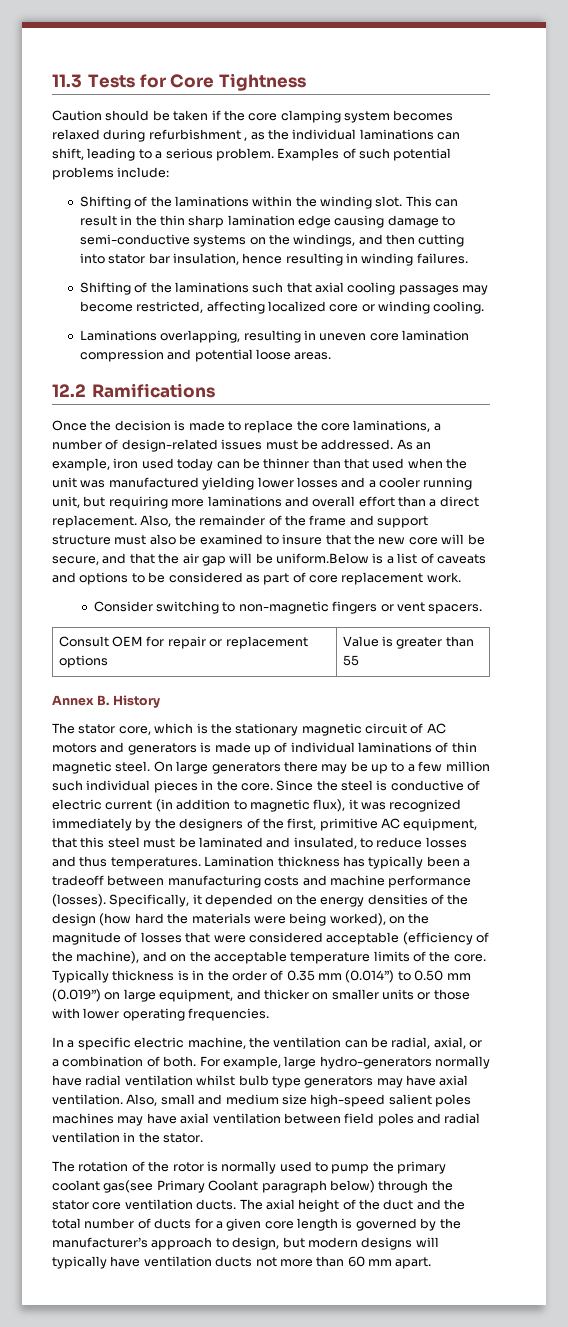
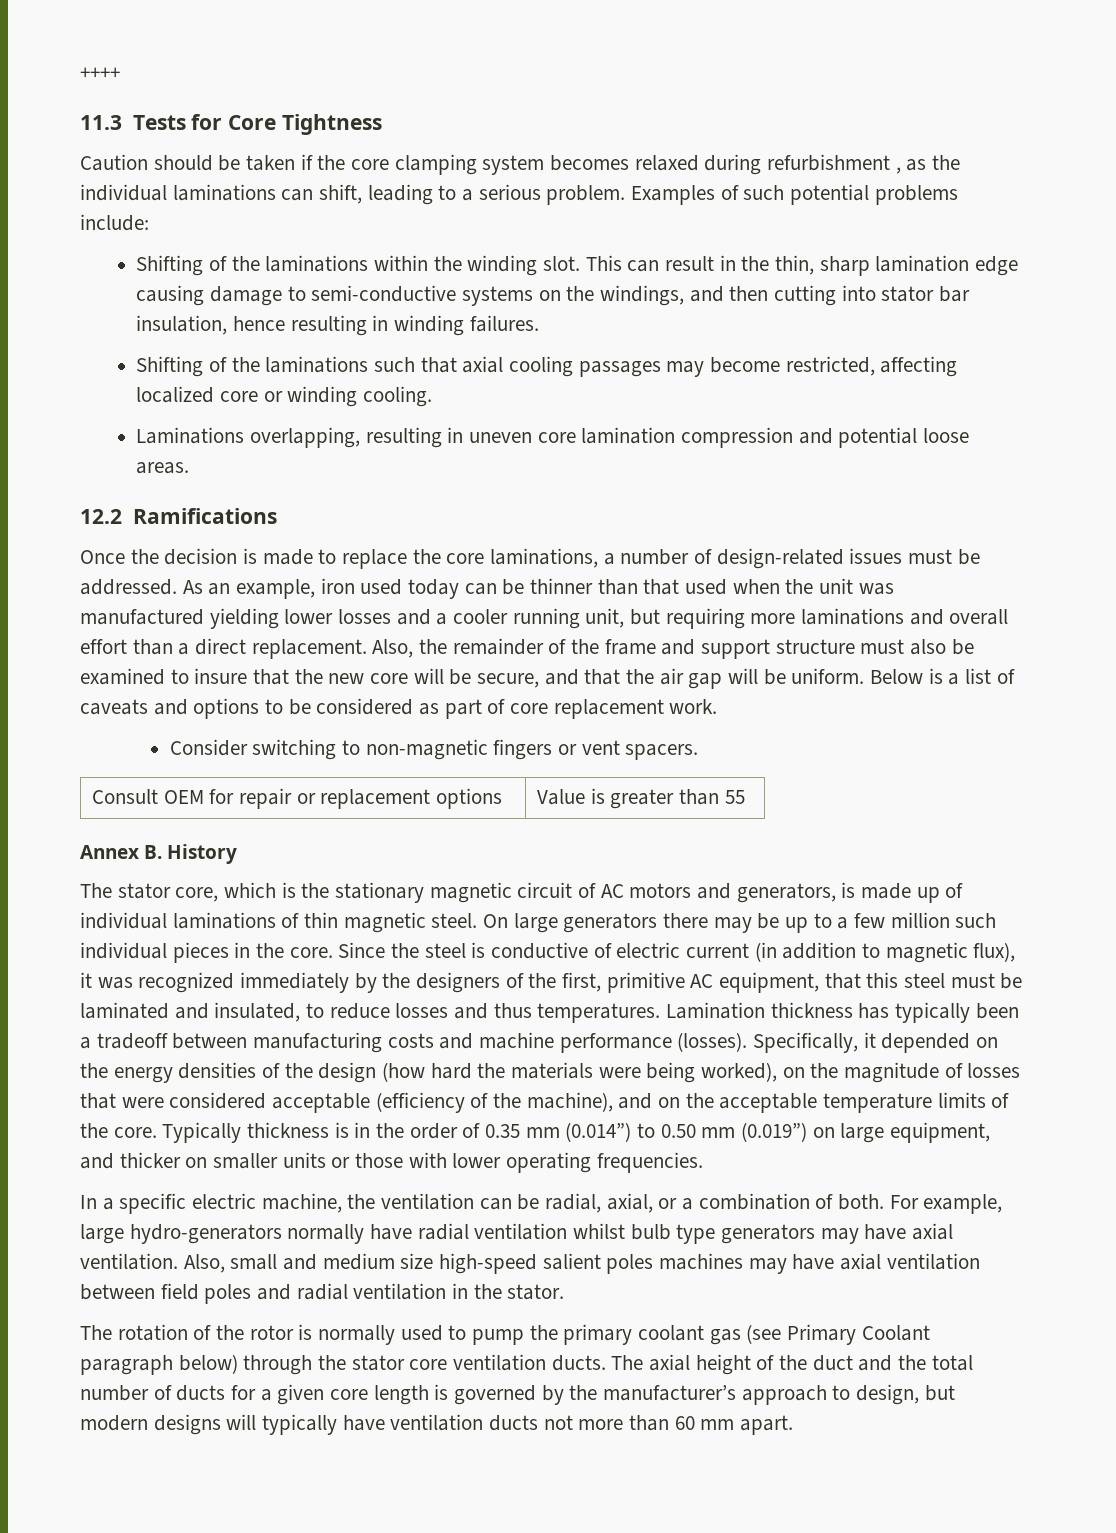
+ ++++
- This can result in the thin sharp lamination edge causing damage to semi-conductive systems on the windings, and then cutting into stator bar insulation, hence resulting in winding failures.
+ This can result in the thin, sharp lamination edge causing damage to semi-conductive systems on the windings, and then cutting into stator bar insulation, hence resulting in winding failures.
- Also, the remainder of the frame and support structure must also be examined to insure that the new core will be secure, and that the air gap will be uniform.Below is a list of caveats and options to be considered as part of core replacement work.
+ Also, the remainder of the frame and support structure must also be examined to insure that the new core will be secure, and that the air gap will be uniform. Below is a list of caveats and options to be considered as part of core replacement work.
- The stator core, which is the stationary magnetic circuit of AC motors and generators is made up of individual laminations of thin magnetic steel.
+ The stator core, which is the stationary magnetic circuit of AC motors and generators, is made up of individual laminations of thin magnetic steel.
- The rotation of the rotor is normally used to pump the primary coolant gas(see Primary Coolant paragraph below) through the stator core ventilation ducts.
+ The rotation of the rotor is normally used to pump the primary coolant gas (see Primary Coolant paragraph below) through the stator core ventilation ducts.

